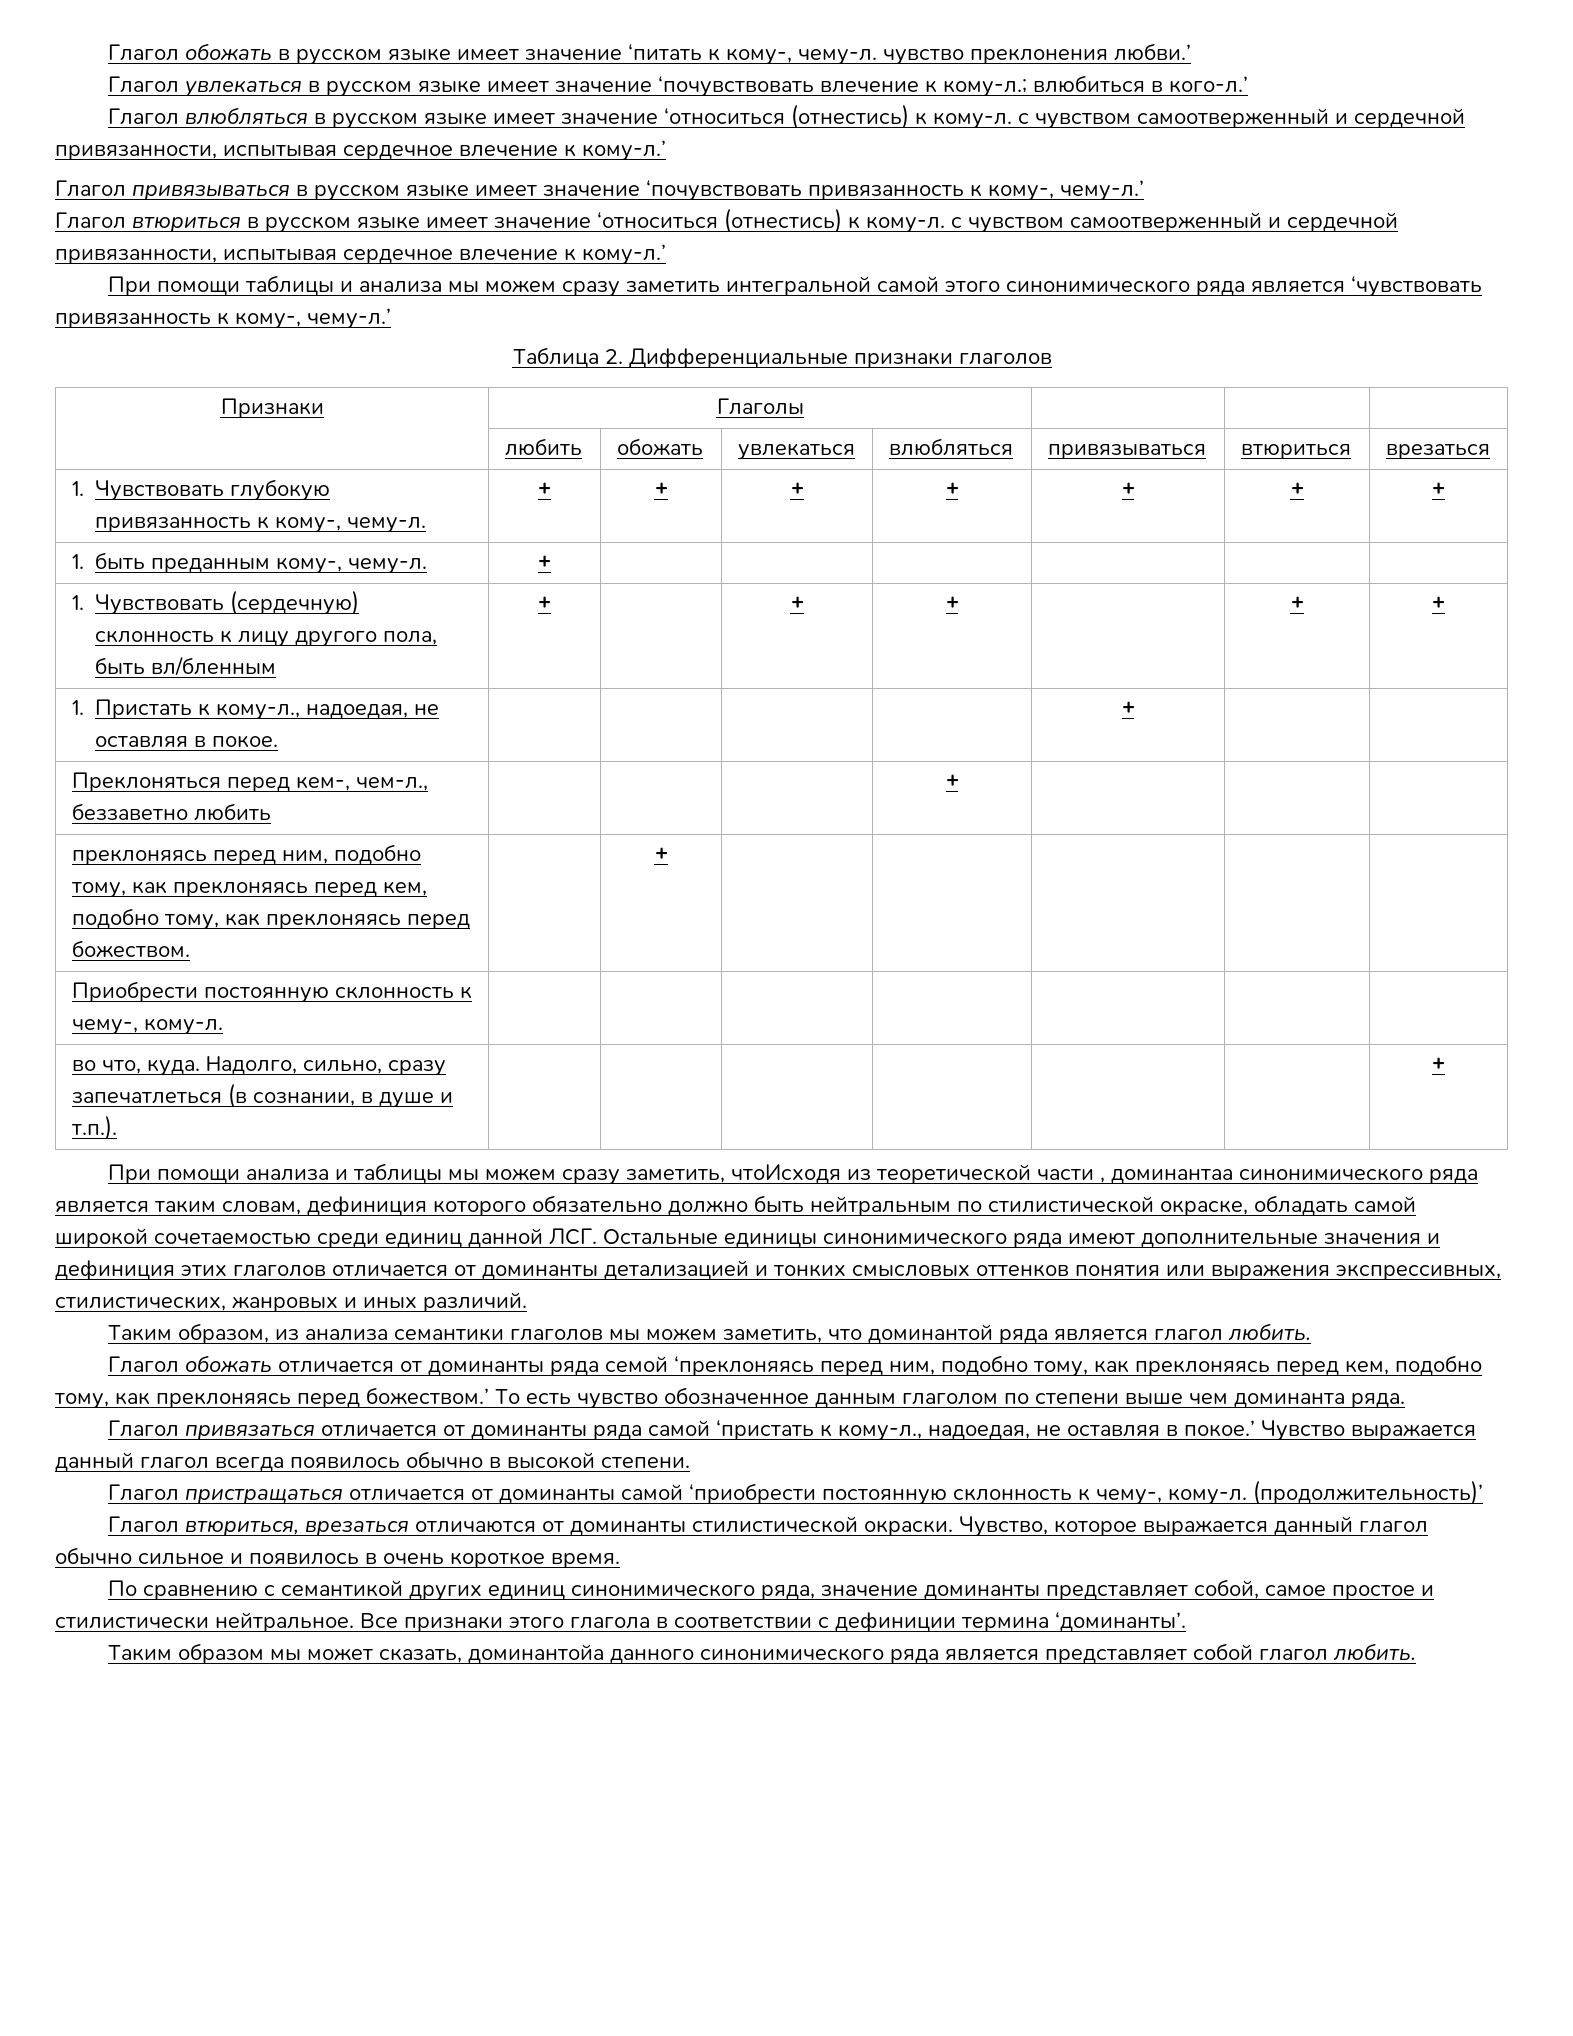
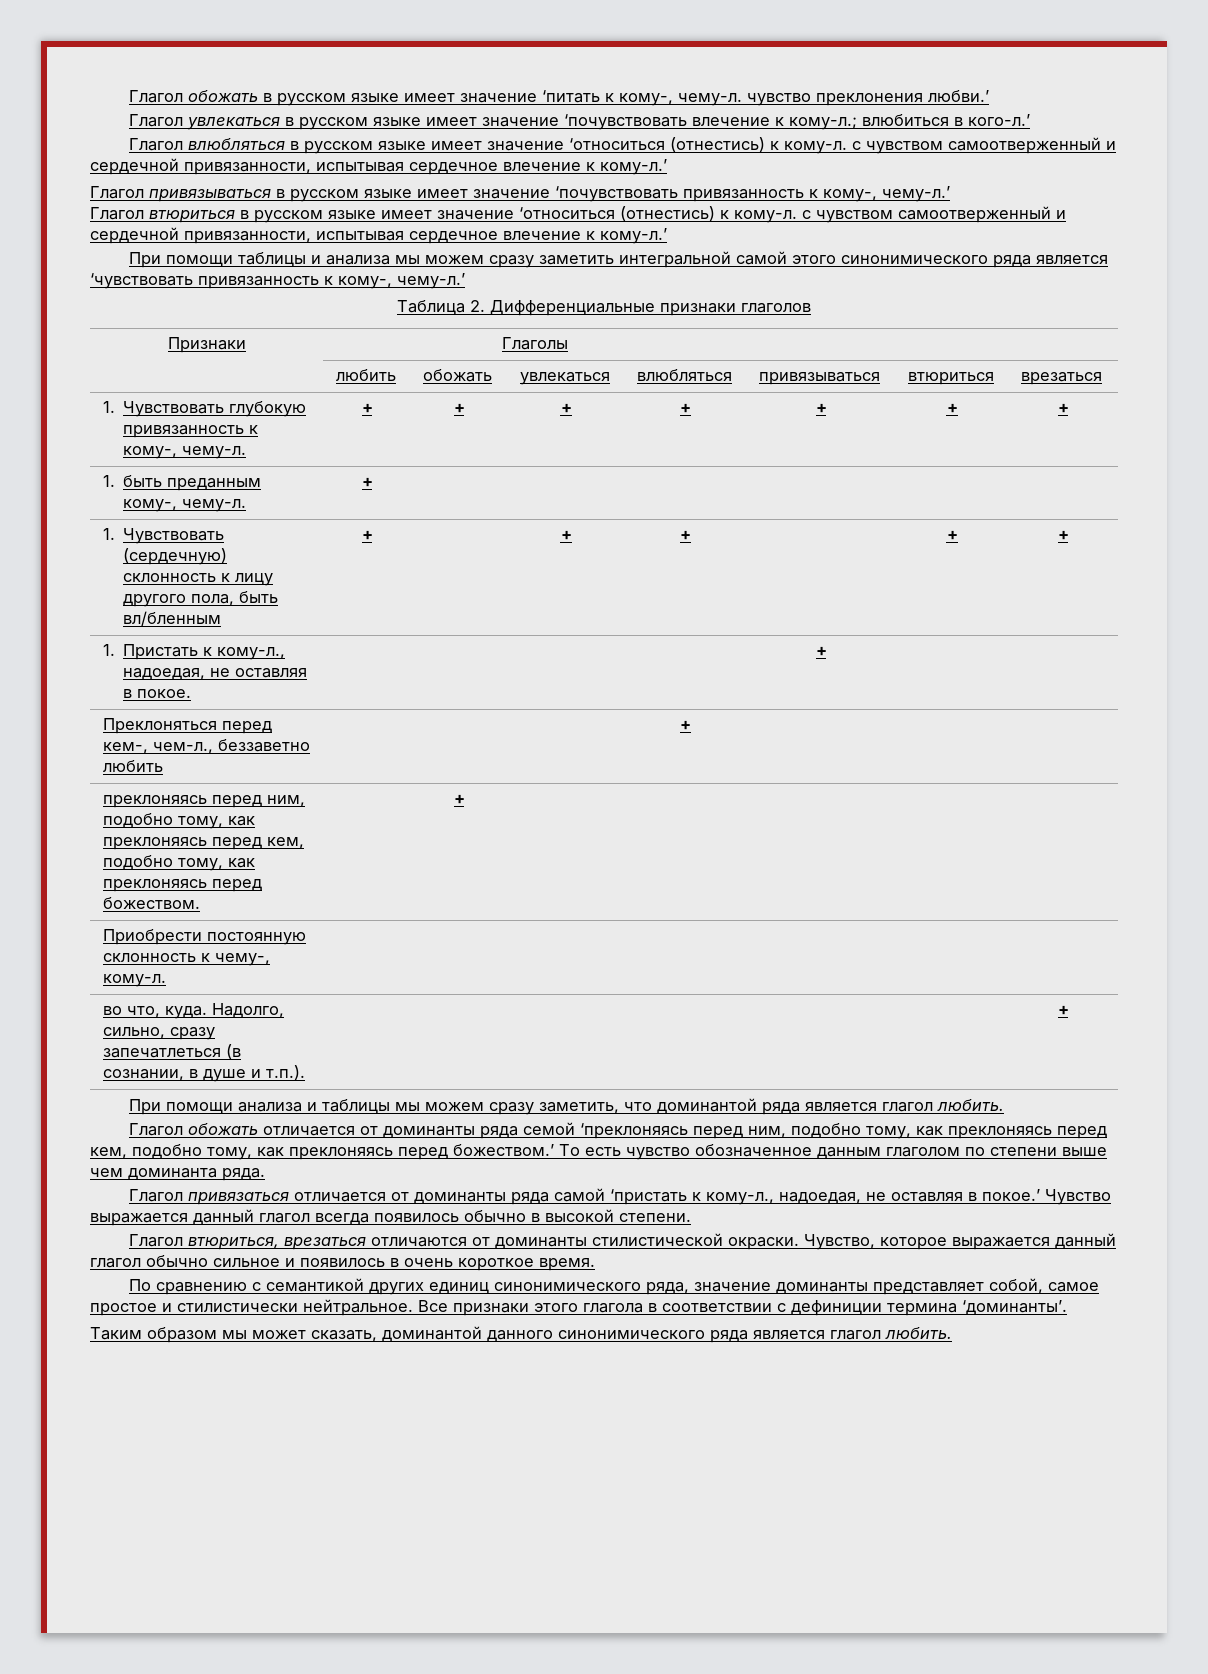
- При помощи анализа и таблицы мы можем сразу заметить, чтоИсходя из теоретической части , доминантаа синонимического ряда является таким словам, дефиниция которого обязательно должно быть нейтральным по стилистической окраске, обладать самой широкой сочетаемостью среди единиц данной ЛСГ. Остальные единицы синонимического ряда имеют дополнительные значения и дефиниция этих глаголов отличается от доминанты детализацией и тонких смысловых оттенков понятия или выражения экспрессивных, стилистических, жанровых и иных различий.
- Таким образом, из анализа семантики глаголов мы можем заметить, что доминантой ряда является глагол любить.
+ При помощи анализа и таблицы мы можем сразу заметить, что доминантой ряда является глагол любить.
- Глагол пристращаться отличается от доминанты самой ‘приобрести постоянную склонность к чему-, кому-л. (продолжительность)’
- Таким образом мы может сказать, доминантойа данного синонимического ряда является представляет собой глагол любить.
+ Таким образом мы может сказать, доминантой данного синонимического ряда является глагол любить.

